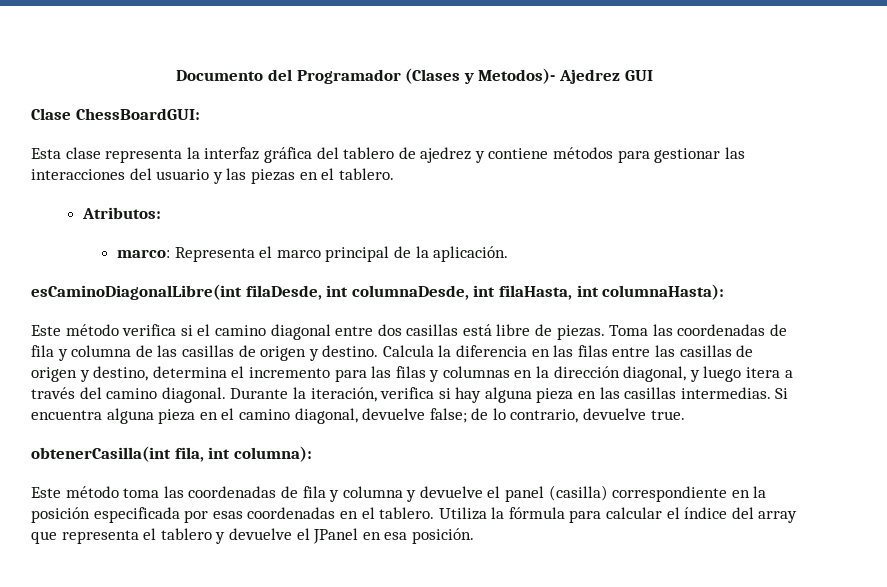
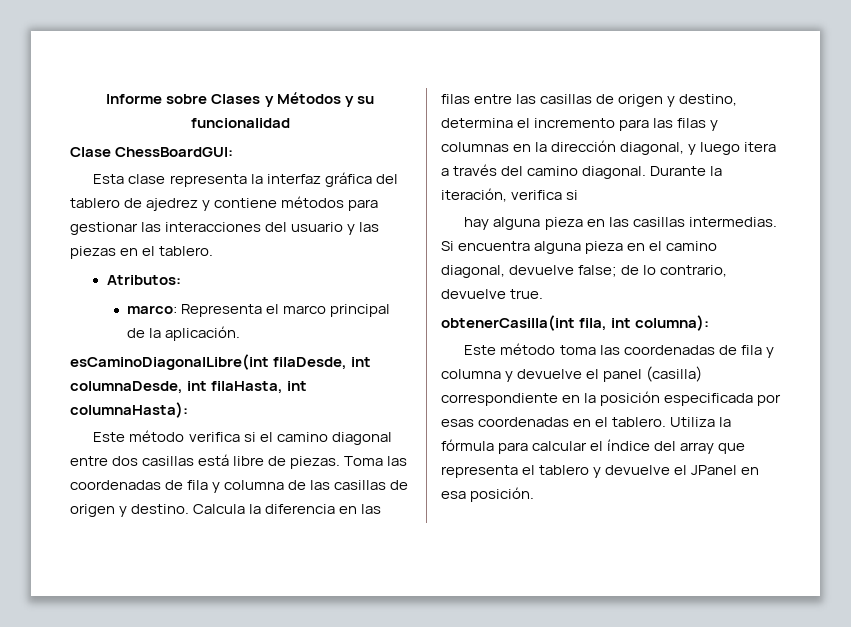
- Documento del Programador (Clases y Metodos)- Ajedrez GUI
+ Informe sobre Clases y Métodos y su funcionalidad
- Durante la iteración, verifica si hay alguna pieza en las casillas intermedias.
+ Durante la iteración, verifica si
+ hay alguna pieza en las casillas intermedias.

